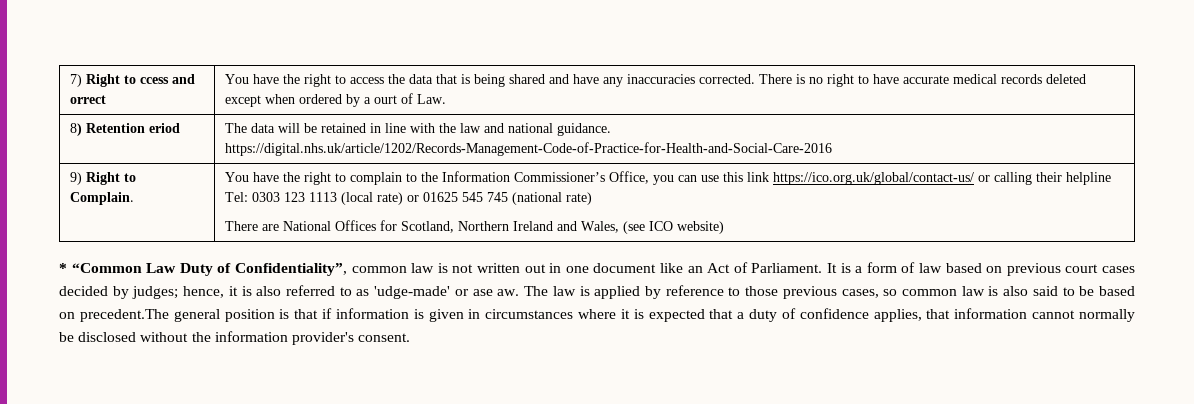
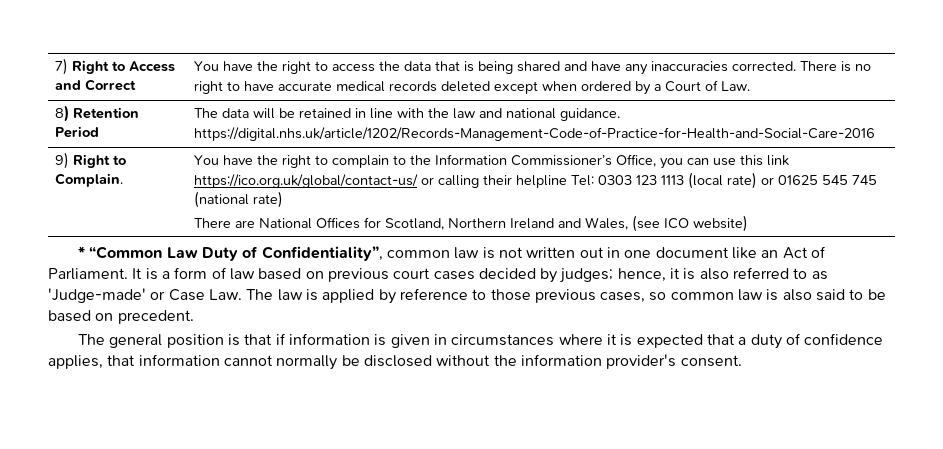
- 7) Right to ccess and orrect
+ 7) Right to Access and Correct
- There is no right to have accurate medical records deleted except when ordered by a ourt of Law.
+ There is no right to have accurate medical records deleted except when ordered by a Court of Law.
- 8) Retention eriod | The data will be retained in line with the law and national guidance. https://digital.nhs.uk/article/1202/Records-Management-Code-of-Practice-for-Health-and-Social-Care-2016
+ 8) Retention Period | The data will be retained in line with the law and national guidance. https://digital.nhs.uk/article/1202/Records-Management-Code-of-Practice-for-Health-and-Social-Care-2016
- hence, it is also referred to as 'udge-made' or ase aw. The law is applied by reference to those previous cases, so common law is also said to be based on precedent.The general position is that if information is given in circumstances where it is expected that a duty of confidence applies, that information cannot normally be disclosed without the information provider's consent.
+ hence, it is also referred to as 'Judge-made' or Case Law. The law is applied by reference to those previous cases, so common law is also said to be based on precedent.
+ The general position is that if information is given in circumstances where it is expected that a duty of confidence applies, that information cannot normally be disclosed without the information provider's consent.

